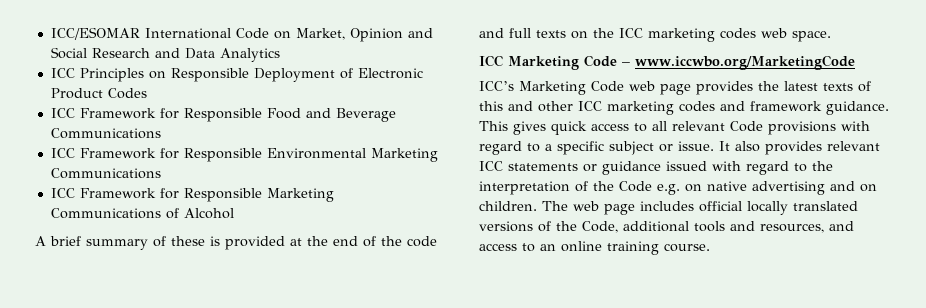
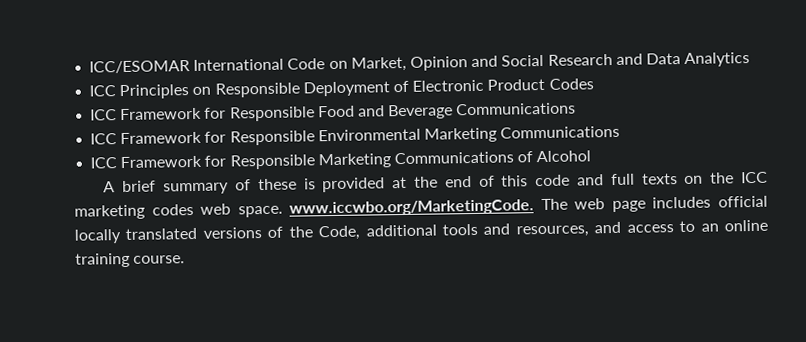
- A brief summary of these is provided at the end of the code and full texts on the ICC marketing codes web space.
- ICC Marketing Code – www.iccwbo.org/MarketingCode
- ICC’s Marketing Code web page provides the latest texts of this and other ICC marketing codes and framework guidance. This gives quick access to all relevant Code provisions with regard to a specific subject or issue. It also provides relevant ICC statements or guidance issued with regard to the interpretation of the Code e.g. on native advertising and on children. The web page includes official locally translated versions of the Code, additional tools and resources, and access to an online training course.
+ A brief summary of these is provided at the end of this code and full texts on the ICC marketing codes web space. www.iccwbo.org/MarketingCode. The web page includes official locally translated versions of the Code, additional tools and resources, and access to an online training course.

